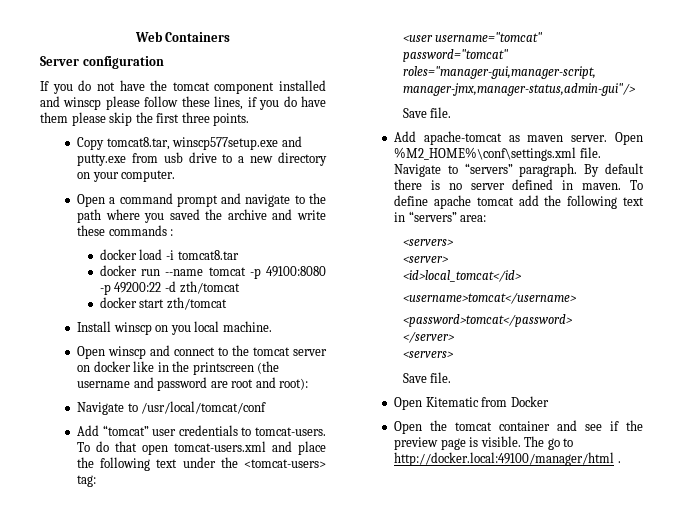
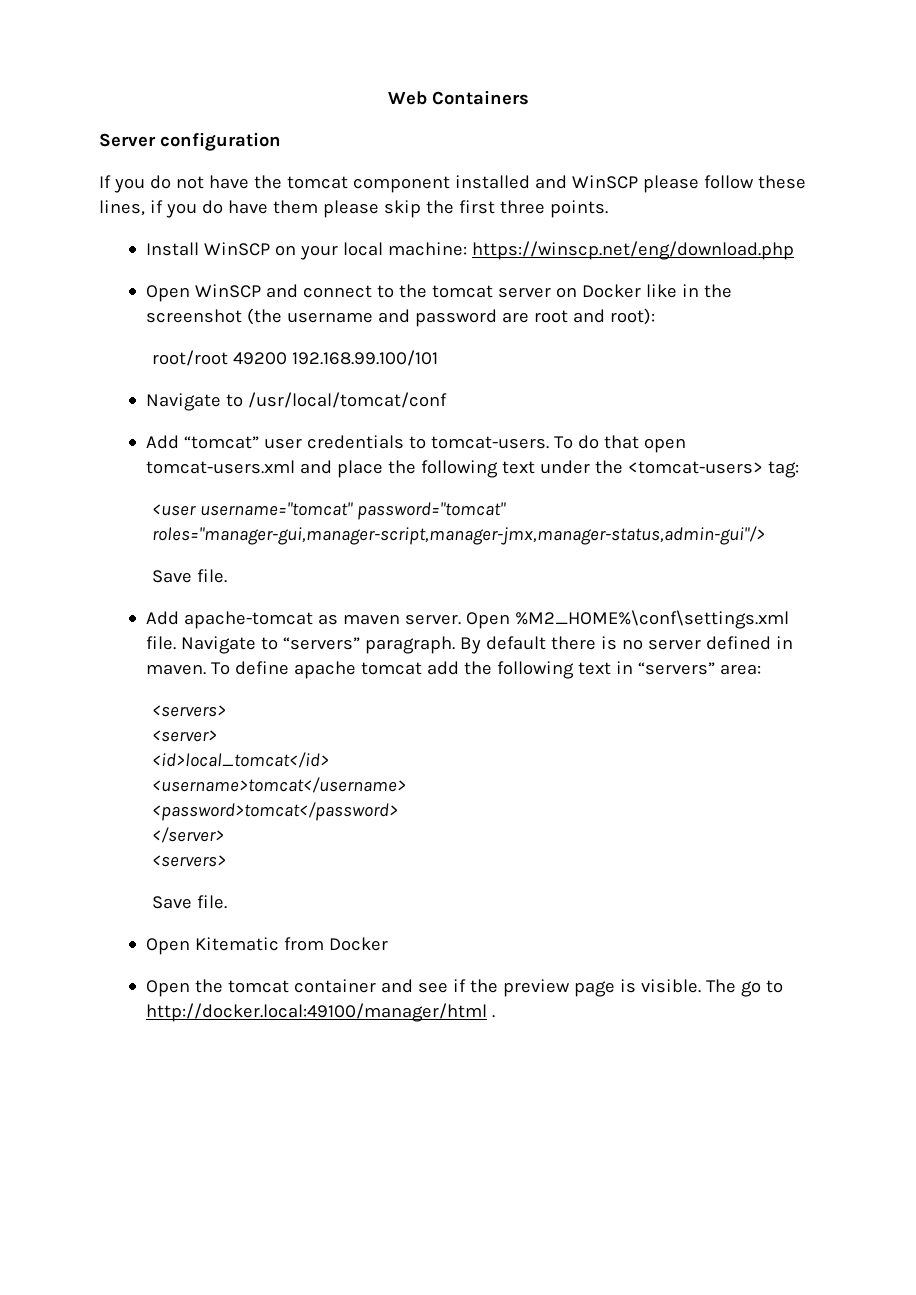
- If you do not have the tomcat component installed and winscp please follow these lines, if you do have them please skip the first three points.
+ If you do not have the tomcat component installed and WinSCP please follow these lines, if you do have them please skip the first three points.
- Copy tomcat8.tar, winscp577setup.exe and putty.exe from usb drive to a new directory on your computer.
- Open a command prompt and navigate to the path where you saved the archive and write these commands :
- docker load -i tomcat8.tar
- docker run --name tomcat -p 49100:8080 -p 49200:22 -d zth/tomcat
- docker start zth/tomcat
- Install winscp on you local machine.
- Open winscp and connect to the tomcat server on docker like in the printscreen (the username and password are root and root):
+ Install WinSCP on your local machine: https://winscp.net/eng/download.php
+ Open WinSCP and connect to the tomcat server on Docker like in the screenshot (the username and password are root and root):
+ root/root 49200 192.168.99.100/101

